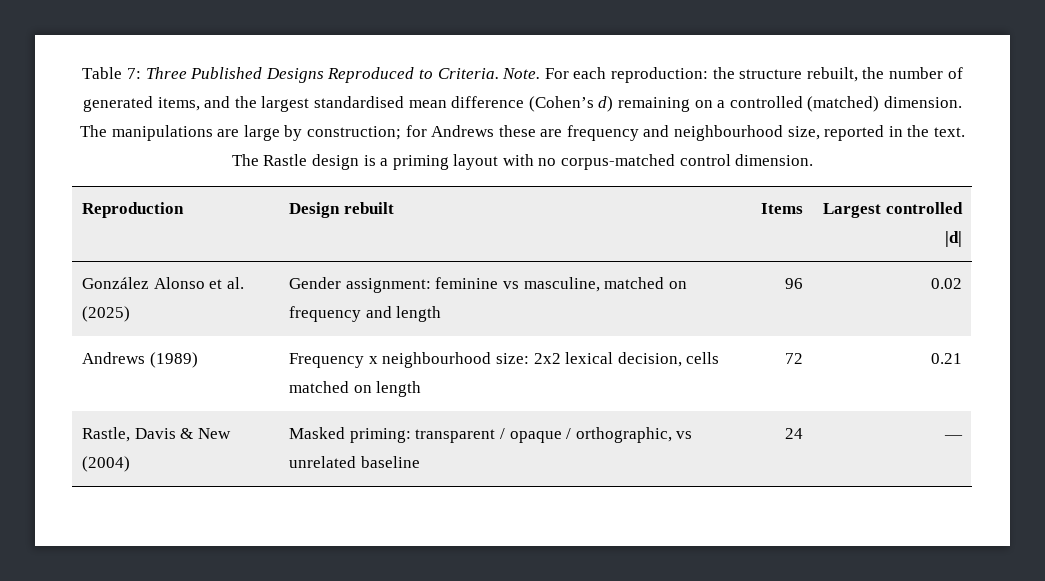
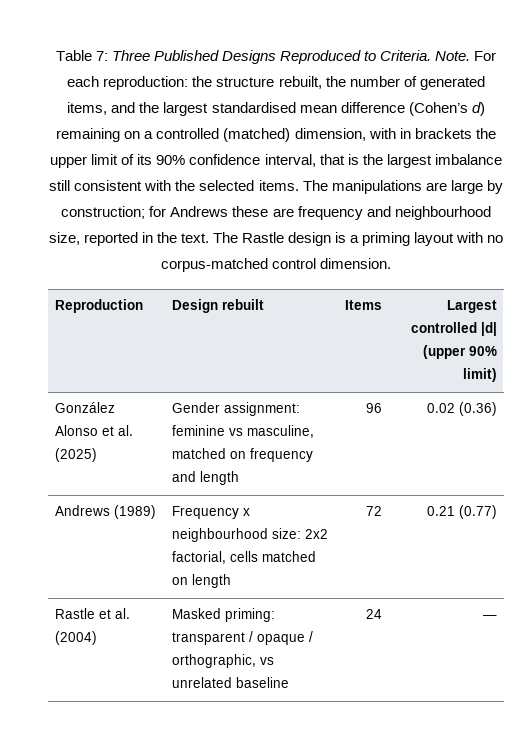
- For each reproduction: the structure rebuilt, the number of generated items, and the largest standardised mean difference (Cohen’s d) remaining on a controlled (matched) dimension.
+ For each reproduction: the structure rebuilt, the number of generated items, and the largest standardised mean difference (Cohen’s d) remaining on a controlled (matched) dimension, with in brackets the upper limit of its 90% confidence interval, that is the largest imbalance still consistent with the selected items.
- Reproduction | Design rebuilt | Items | Largest controlled |d|
+ Reproduction | Design rebuilt | Items | Largest controlled |d| (upper 90% limit)
- González Alonso et al. (2025) | Gender assignment: feminine vs masculine, matched on frequency and length | 96 | 0.02
+ González Alonso et al. (2025) | Gender assignment: feminine vs masculine, matched on frequency and length | 96 | 0.02 (0.36)
- Andrews (1989) | Frequency x neighbourhood size: 2x2 lexical decision, cells matched on length | 72 | 0.21
- Rastle, Davis & New (2004) | Masked priming: transparent / opaque / orthographic, vs unrelated baseline | 24 | —
+ Andrews (1989) | Frequency x neighbourhood size: 2x2 factorial, cells matched on length | 72 | 0.21 (0.77)
+ Rastle et al. (2004) | Masked priming: transparent / opaque / orthographic, vs unrelated baseline | 24 | —

